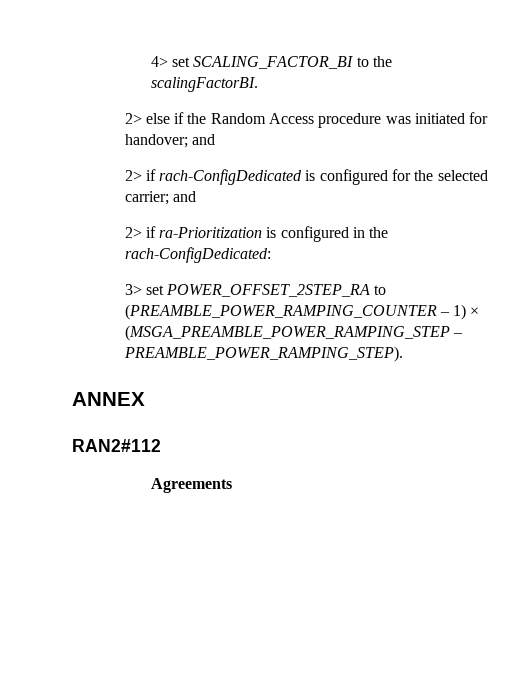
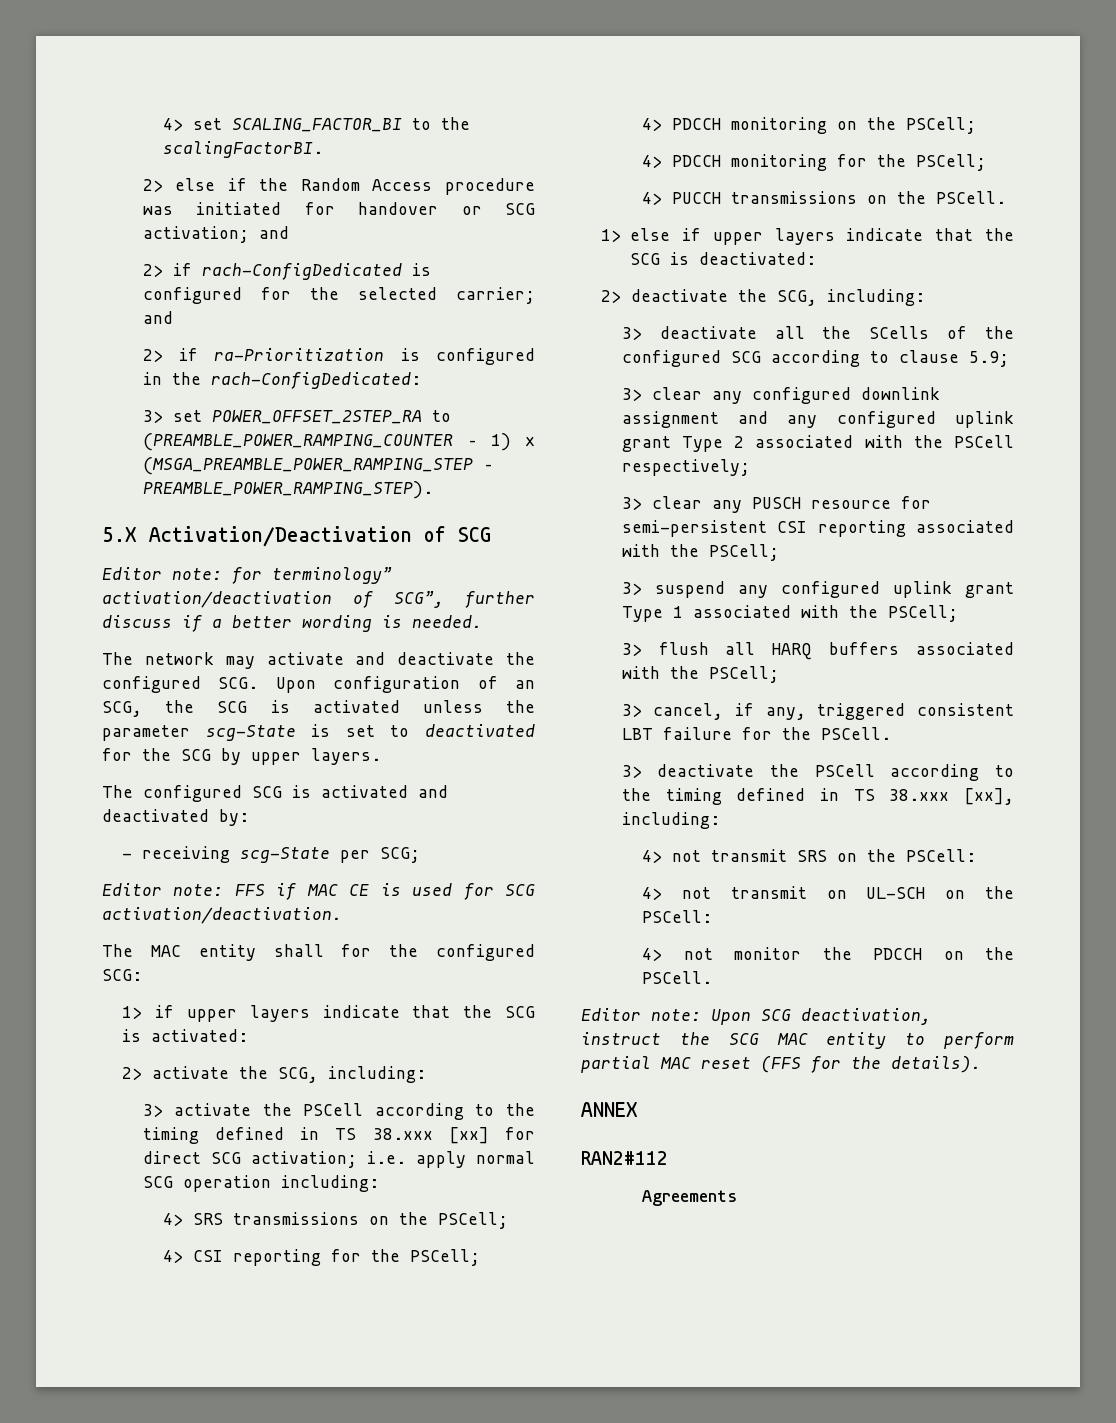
- 2> else if the Random Access procedure was initiated for handover; and
+ 2> else if the Random Access procedure was initiated for handover or SCG activation; and
+ 5.X Activation/Deactivation of SCG
+ Editor note: for terminology” activation/deactivation of SCG”, further discuss if a better wording is needed.
+ The network may activate and deactivate the configured SCG. Upon configuration of an SCG, the SCG is activated unless the parameter scg-State is set to deactivated for the SCG by upper layers.
+ The configured SCG is activated and deactivated by:
+ - receiving scg-State per SCG;
+ Editor note: FFS if MAC CE is used for SCG activation/deactivation.
+ The MAC entity shall for the configured SCG:
+ 1> if upper layers indicate that the SCG is activated:
+ 2> activate the SCG, including:
+ 3> activate the PSCell according to the timing defined in TS 38.xxx [xx] for direct SCG activation; i.e. apply normal SCG operation including:
+ 4> SRS transmissions on the PSCell;
+ 4> CSI reporting for the PSCell;
+ 4> PDCCH monitoring on the PSCell;
+ 4> PDCCH monitoring for the PSCell;
+ 4> PUCCH transmissions on the PSCell.
+ 1> else if upper layers indicate that the SCG is deactivated:
+ 2> deactivate the SCG, including:
+ 3> deactivate all the SCells of the configured SCG according to clause 5.9;
+ 3> clear any configured downlink assignment and any configured uplink grant Type 2 associated with the PSCell respectively;
+ 3> clear any PUSCH resource for semi-persistent CSI reporting associated with the PSCell;
+ 3> suspend any configured uplink grant Type 1 associated with the PSCell;
+ 3> flush all HARQ buffers associated with the PSCell;
+ 3> cancel, if any, triggered consistent LBT failure for the PSCell.
+ 3> deactivate the PSCell according to the timing defined in TS 38.xxx [xx], including:
+ 4> not transmit SRS on the PSCell:
+ 4> not transmit on UL-SCH on the PSCell:
+ 4> not monitor the PDCCH on the PSCell.
+ Editor note: Upon SCG deactivation, instruct the SCG MAC entity to perform partial MAC reset (FFS for the details).

